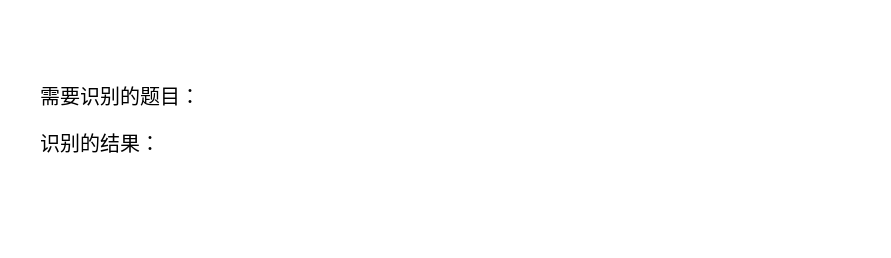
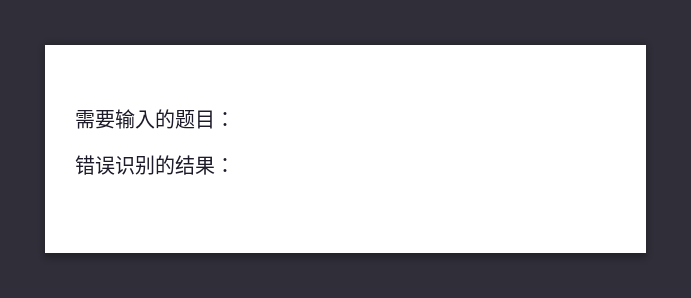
- 需要识别的题目：
+ 需要输入的题目：
- 识别的结果：
+ 错误识别的结果：

